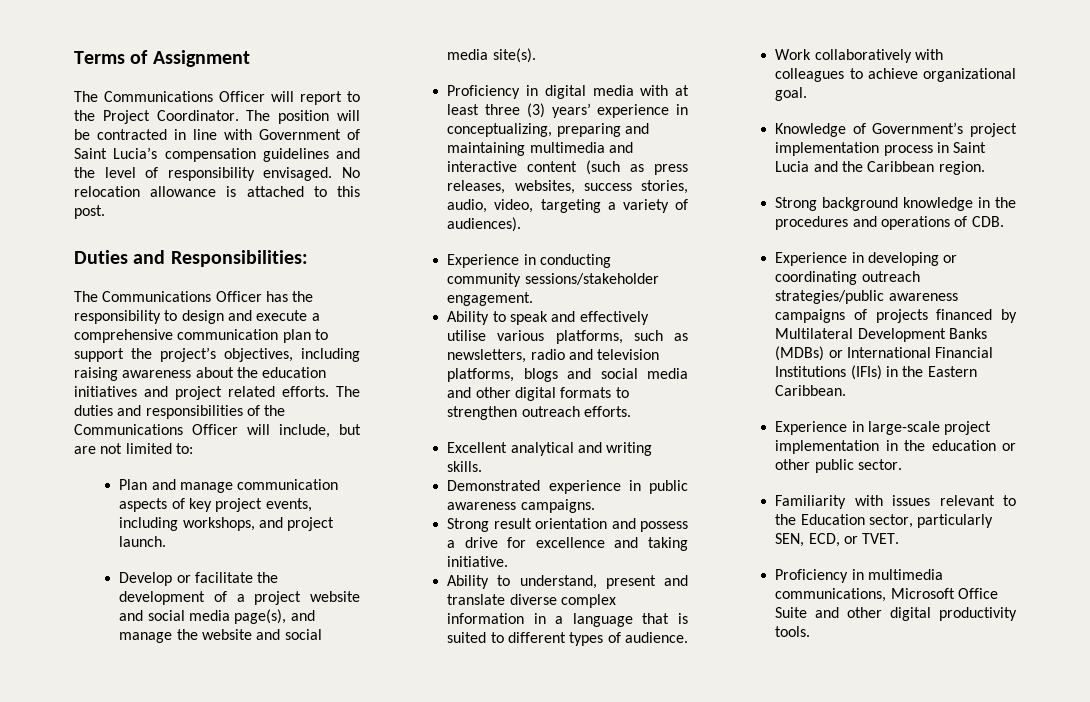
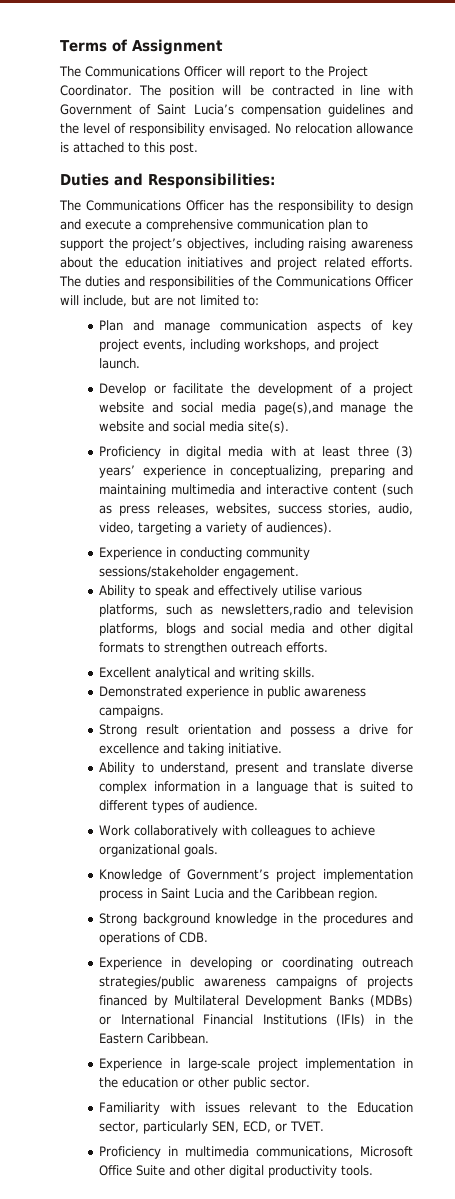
- Develop or facilitate the development of a project website and social media page(s), and manage the website and social media site(s).
+ Develop or facilitate the development of a project website and social media page(s),and manage the website and social media site(s).
- Ability to speak and effectively utilise various platforms, such as newsletters, radio and television platforms, blogs and social media and other digital formats to strengthen outreach efforts.
+ Ability to speak and effectively utilise various platforms, such as newsletters,radio and television platforms, blogs and social media and other digital formats to strengthen outreach efforts.
- Work collaboratively with colleagues to achieve organizational goal.
+ Work collaboratively with colleagues to achieve organizational goals.

